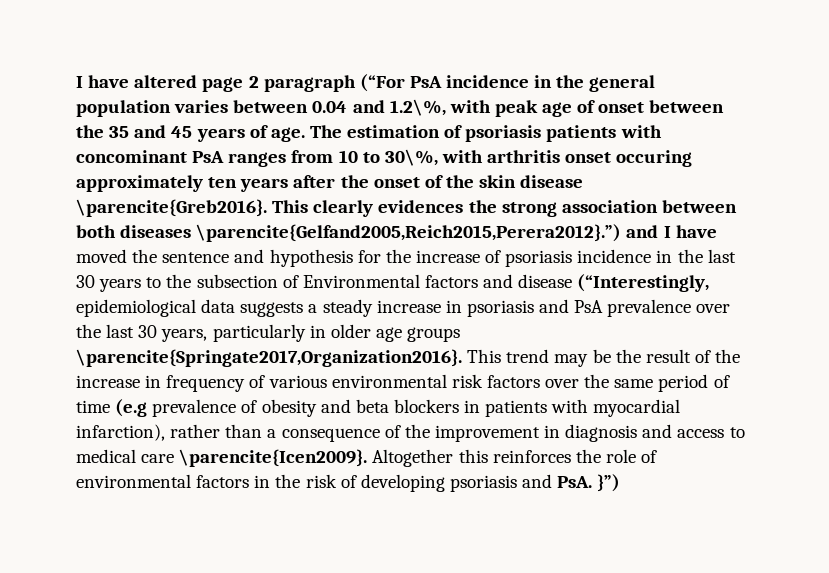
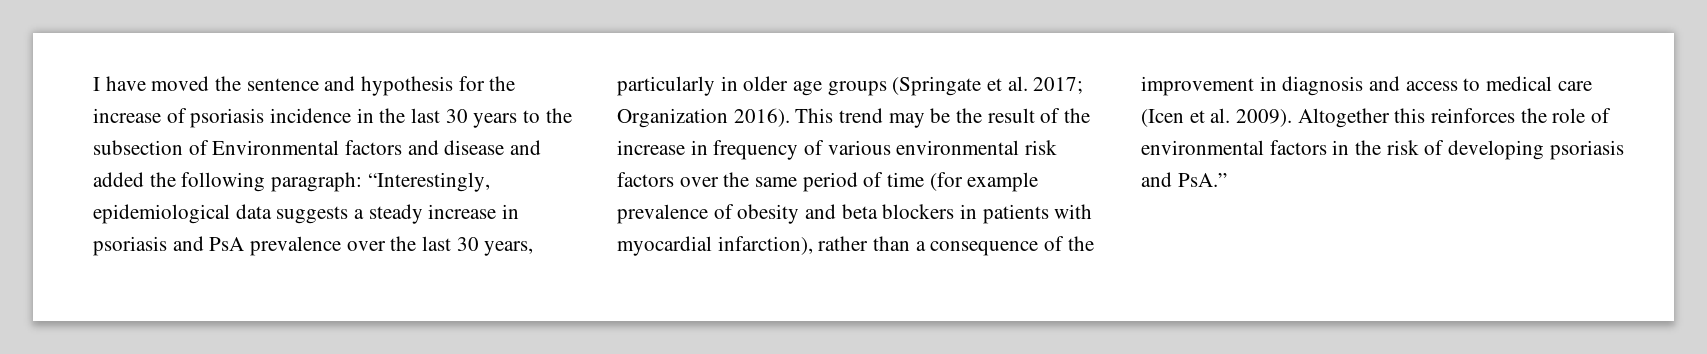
- I have altered page 2 paragraph (“For PsA incidence in the general population varies between 0.04 and 1.2\%, with peak age of onset between the 35 and 45 years of age. The estimation of psoriasis patients with concominant PsA ranges from 10 to 30\%, with arthritis onset occuring approximately ten years after the onset of the skin disease \parencite{Greb2016}. This clearly evidences the strong association between both diseases \parencite{Gelfand2005,Reich2015,Perera2012}.”) and I have moved the sentence and hypothesis for the increase of psoriasis incidence in the last 30 years to the subsection of Environmental factors and disease (“Interestingly, epidemiological data suggests a steady increase in psoriasis and PsA prevalence over the last 30 years, particularly in older age groups \parencite{Springate2017,Organization2016}.
+ I have moved the sentence and hypothesis for the increase of psoriasis incidence in the last 30 years to the subsection of Environmental factors and disease and added the following paragraph: “Interestingly, epidemiological data suggests a steady increase in psoriasis and PsA prevalence over the last 30 years, particularly in older age groups (Springate et al. 2017; Organization 2016).
- This trend may be the result of the increase in frequency of various environmental risk factors over the same period of time (e.g prevalence of obesity and beta blockers in patients with myocardial infarction), rather than a consequence of the improvement in diagnosis and access to medical care \parencite{Icen2009}.
+ This trend may be the result of the increase in frequency of various environmental risk factors over the same period of time (for example prevalence of obesity and beta blockers in patients with myocardial infarction), rather than a consequence of the improvement in diagnosis and access to medical care (Icen et al. 2009).
- Altogether this reinforces the role of environmental factors in the risk of developing psoriasis and PsA. }”)
+ Altogether this reinforces the role of environmental factors in the risk of developing psoriasis and PsA.”

